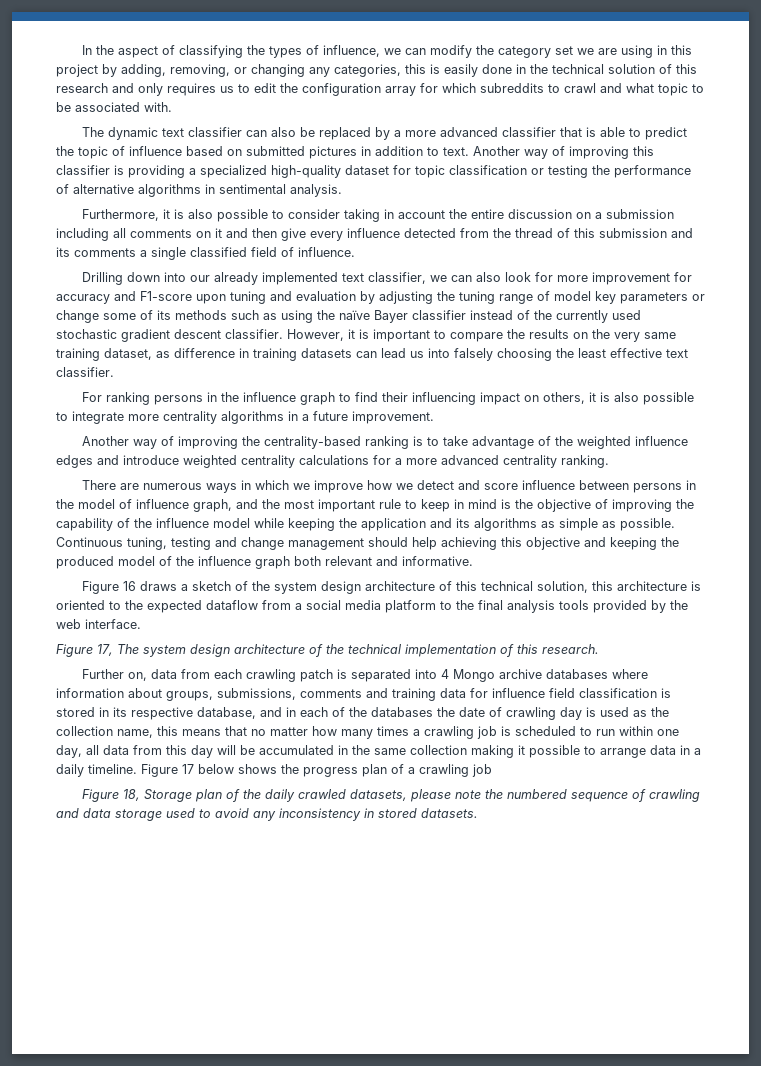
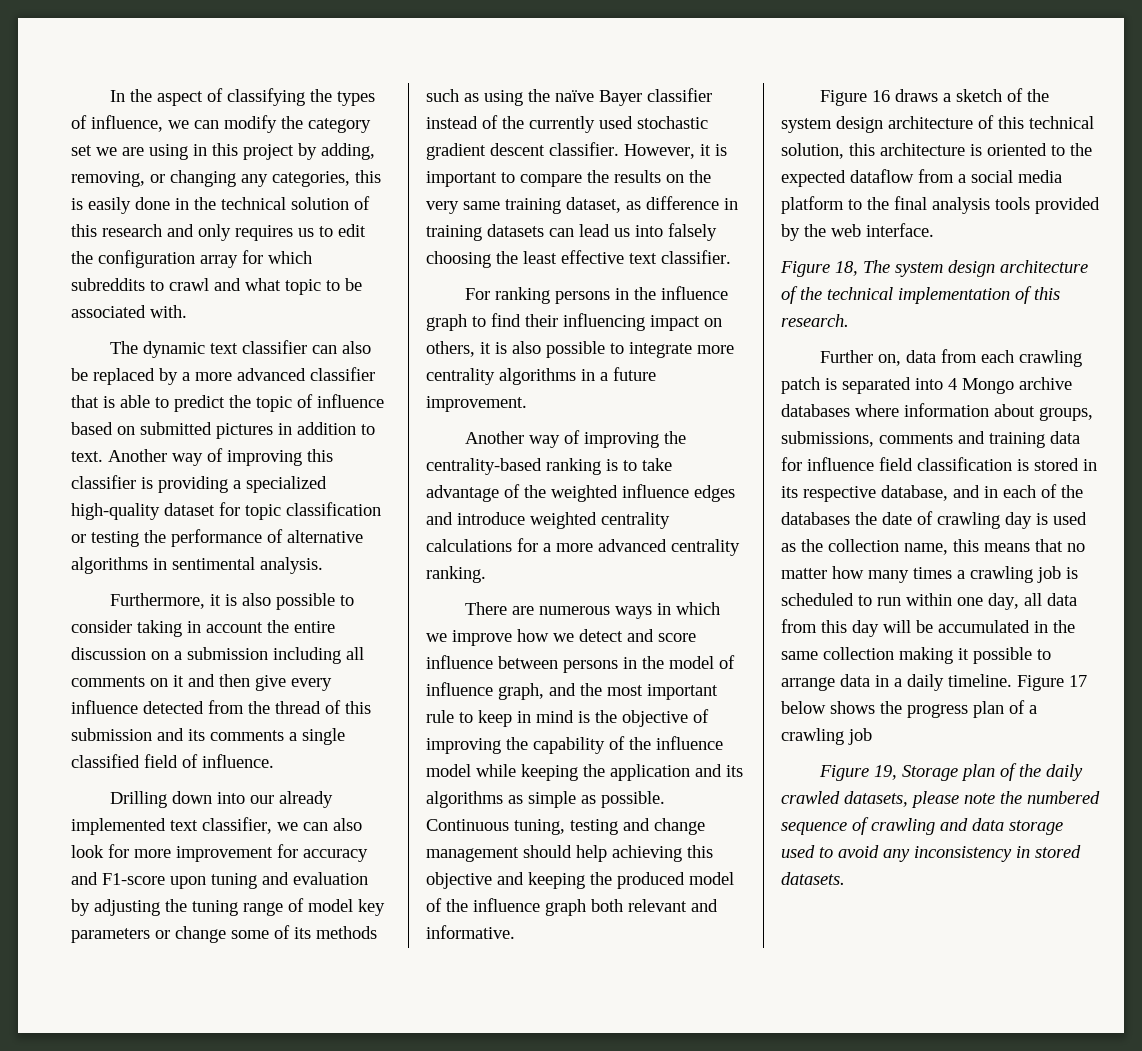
- Figure 17, The system design architecture of the technical implementation of this research.
+ Figure 18, The system design architecture of the technical implementation of this research.
- Figure 18, Storage plan of the daily crawled datasets, please note the numbered sequence of crawling and data storage used to avoid any inconsistency in stored datasets.
+ Figure 19, Storage plan of the daily crawled datasets, please note the numbered sequence of crawling and data storage used to avoid any inconsistency in stored datasets.

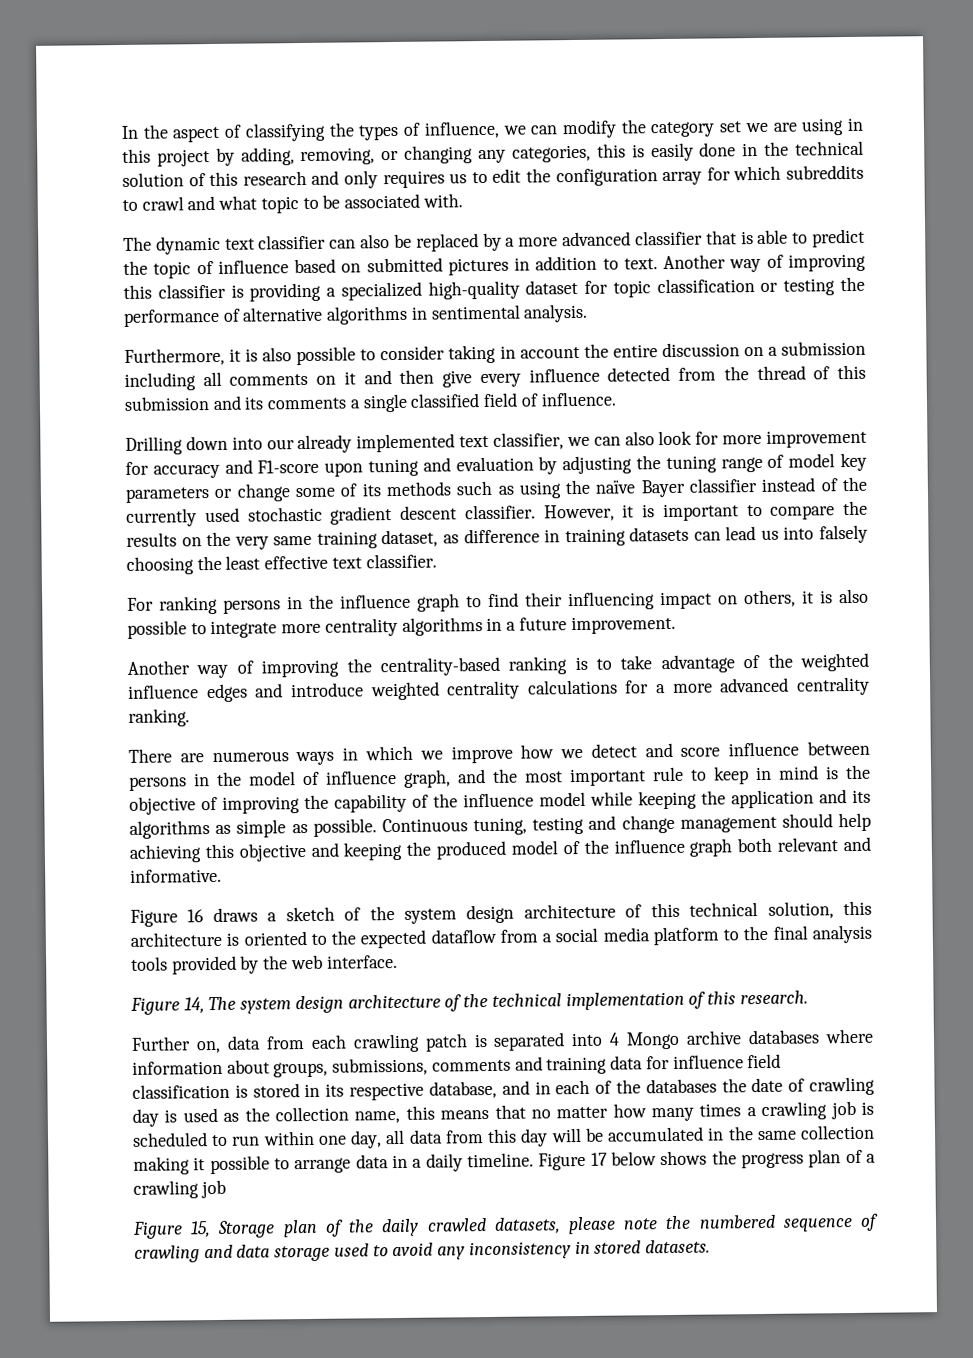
- Figure 18, The system design architecture of the technical implementation of this research.
+ Figure 14, The system design architecture of the technical implementation of this research.
- Figure 19, Storage plan of the daily crawled datasets, please note the numbered sequence of crawling and data storage used to avoid any inconsistency in stored datasets.
+ Figure 15, Storage plan of the daily crawled datasets, please note the numbered sequence of crawling and data storage used to avoid any inconsistency in stored datasets.

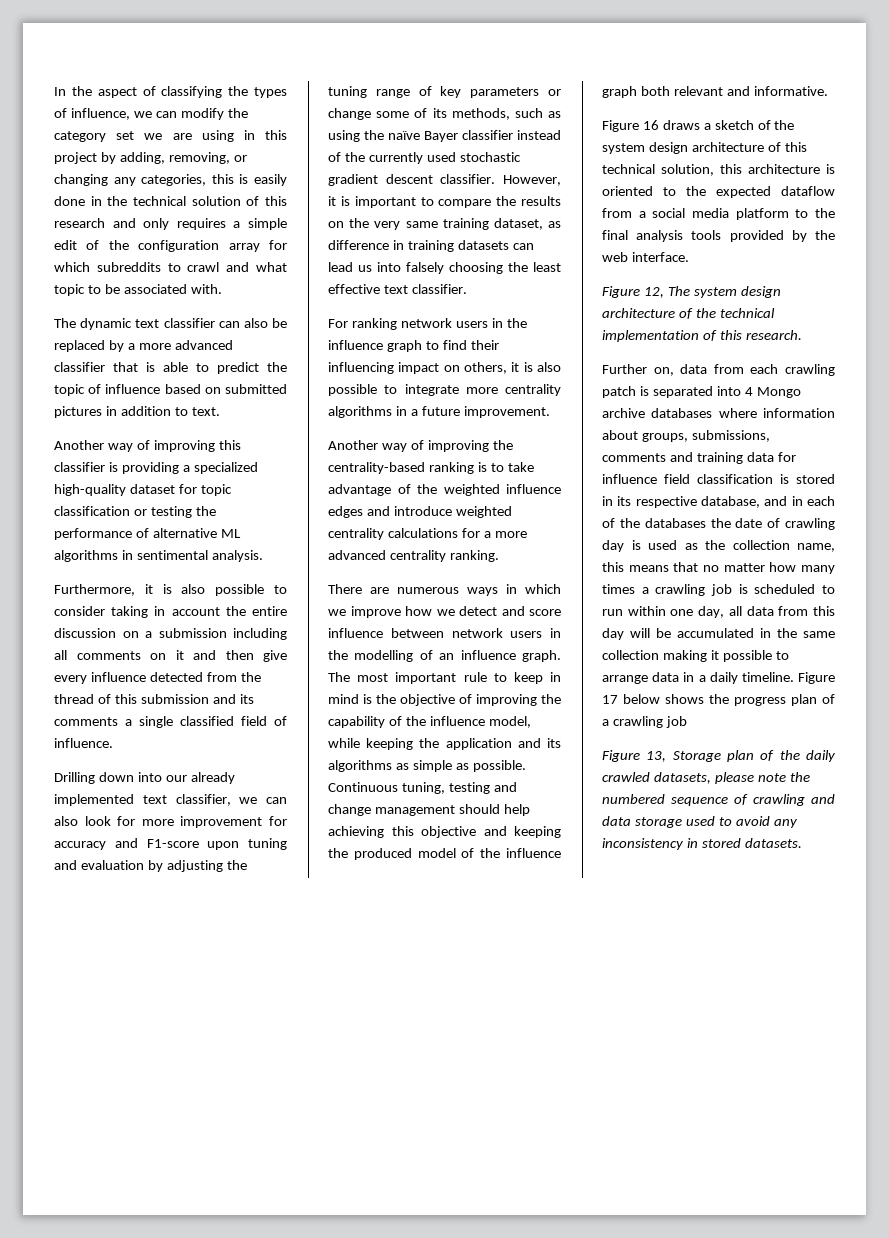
- In the aspect of classifying the types of influence, we can modify the category set we are using in this project by adding, removing, or changing any categories, this is easily done in the technical solution of this research and only requires us to edit the configuration array for which subreddits to crawl and what topic to be associated with.
+ In the aspect of classifying the types of influence, we can modify the category set we are using in this project by adding, removing, or changing any categories, this is easily done in the technical solution of this research and only requires a simple edit of the configuration array for which subreddits to crawl and what topic to be associated with.
- The dynamic text classifier can also be replaced by a more advanced classifier that is able to predict the topic of influence based on submitted pictures in addition to text. Another way of improving this classifier is providing a specialized high-quality dataset for topic classification or testing the performance of alternative algorithms in sentimental analysis.
+ The dynamic text classifier can also be replaced by a more advanced classifier that is able to predict the topic of influence based on submitted pictures in addition to text.
+ Another way of improving this classifier is providing a specialized high-quality dataset for topic classification or testing the performance of alternative ML algorithms in sentimental analysis.
- Drilling down into our already implemented text classifier, we can also look for more improvement for accuracy and F1-score upon tuning and evaluation by adjusting the tuning range of model key parameters or change some of its methods such as using the naïve Bayer classifier instead of the currently used stochastic gradient descent classifier.
+ Drilling down into our already implemented text classifier, we can also look for more improvement for accuracy and F1-score upon tuning and evaluation by adjusting the tuning range of key parameters or change some of its methods, such as using the naïve Bayer classifier instead of the currently used stochastic gradient descent classifier.
- For ranking persons in the influence graph to find their influencing impact on others, it is also possible to integrate more centrality algorithms in a future improvement.
+ For ranking network users in the influence graph to find their influencing impact on others, it is also possible to integrate more centrality algorithms in a future improvement.
- There are numerous ways in which we improve how we detect and score influence between persons in the model of influence graph, and the most important rule to keep in mind is the objective of improving the capability of the influence model while keeping the application and its algorithms as simple as possible.
+ There are numerous ways in which we improve how we detect and score influence between network users in the modelling of an influence graph. The most important rule to keep in mind is the objective of improving the capability of the influence model, while keeping the application and its algorithms as simple as possible.
- Figure 14, The system design architecture of the technical implementation of this research.
+ Figure 12, The system design architecture of the technical implementation of this research.
- Figure 15, Storage plan of the daily crawled datasets, please note the numbered sequence of crawling and data storage used to avoid any inconsistency in stored datasets.
+ Figure 13, Storage plan of the daily crawled datasets, please note the numbered sequence of crawling and data storage used to avoid any inconsistency in stored datasets.

